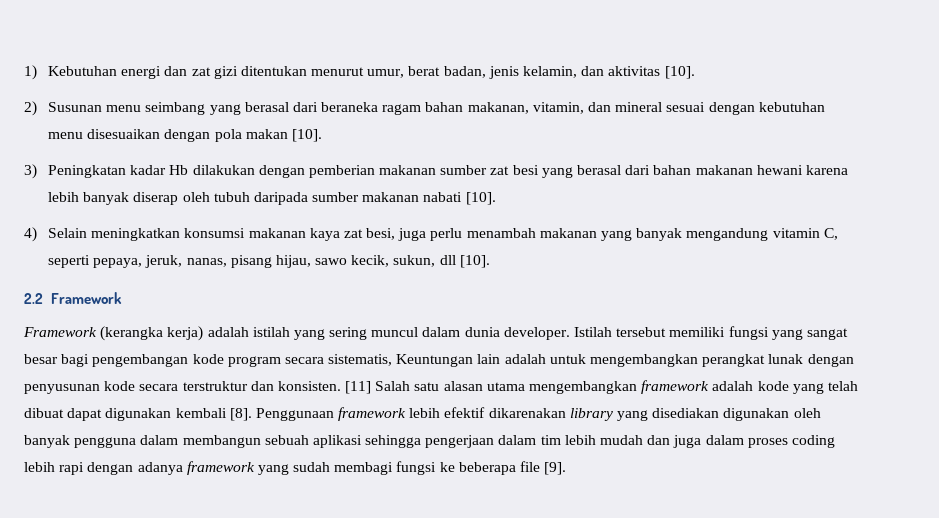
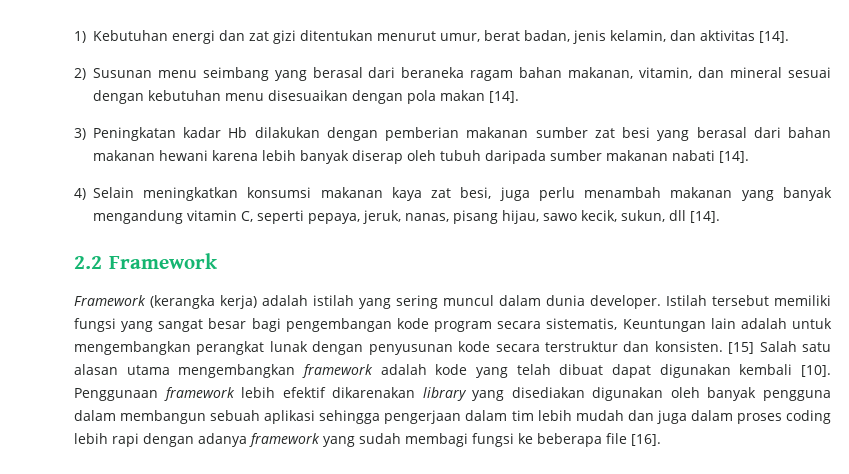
- 1) Kebutuhan energi dan zat gizi ditentukan menurut umur, berat badan, jenis kelamin, dan aktivitas [10].
+ 1) Kebutuhan energi dan zat gizi ditentukan menurut umur, berat badan, jenis kelamin, dan aktivitas [14].
- 2) Susunan menu seimbang yang berasal dari beraneka ragam bahan makanan, vitamin, dan mineral sesuai dengan kebutuhan menu disesuaikan dengan pola makan [10].
+ 2) Susunan menu seimbang yang berasal dari beraneka ragam bahan makanan, vitamin, dan mineral sesuai dengan kebutuhan menu disesuaikan dengan pola makan [14].
- 3) Peningkatan kadar Hb dilakukan dengan pemberian makanan sumber zat besi yang berasal dari bahan makanan hewani karena lebih banyak diserap oleh tubuh daripada sumber makanan nabati [10].
+ 3) Peningkatan kadar Hb dilakukan dengan pemberian makanan sumber zat besi yang berasal dari bahan makanan hewani karena lebih banyak diserap oleh tubuh daripada sumber makanan nabati [14].
- 4) Selain meningkatkan konsumsi makanan kaya zat besi, juga perlu menambah makanan yang banyak mengandung vitamin C, seperti pepaya, jeruk, nanas, pisang hijau, sawo kecik, sukun, dll [10].
+ 4) Selain meningkatkan konsumsi makanan kaya zat besi, juga perlu menambah makanan yang banyak mengandung vitamin C, seperti pepaya, jeruk, nanas, pisang hijau, sawo kecik, sukun, dll [14].
- [11] Salah satu alasan utama mengembangkan framework adalah kode yang telah dibuat dapat digunakan kembali [8].
+ [15] Salah satu alasan utama mengembangkan framework adalah kode yang telah dibuat dapat digunakan kembali [10].
- Penggunaan framework lebih efektif dikarenakan library yang disediakan digunakan oleh banyak pengguna dalam membangun sebuah aplikasi sehingga pengerjaan dalam tim lebih mudah dan juga dalam proses coding lebih rapi dengan adanya framework yang sudah membagi fungsi ke beberapa file [9].
+ Penggunaan framework lebih efektif dikarenakan library yang disediakan digunakan oleh banyak pengguna dalam membangun sebuah aplikasi sehingga pengerjaan dalam tim lebih mudah dan juga dalam proses coding lebih rapi dengan adanya framework yang sudah membagi fungsi ke beberapa file [16].

